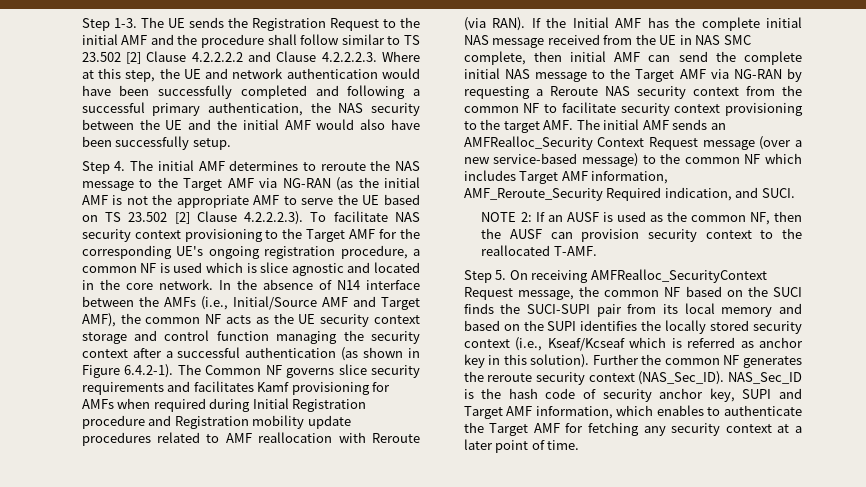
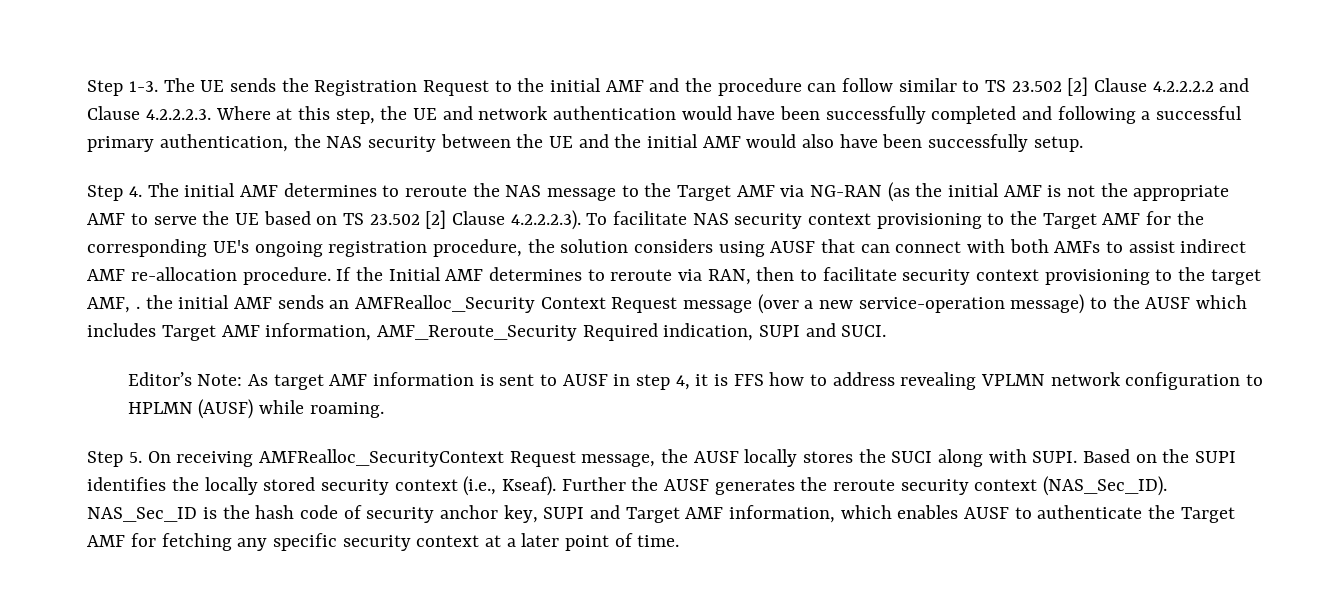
- The UE sends the Registration Request to the initial AMF and the procedure shall follow similar to TS 23.502 [2] Clause 4.2.2.2.2 and Clause 4.2.2.2.3. Where at this step, the UE and network authentication would have been successfully completed and following a successful primary authentication, the NAS security between the UE and the initial AMF would also have been successfully setup.
+ The UE sends the Registration Request to the initial AMF and the procedure can follow similar to TS 23.502 [2] Clause 4.2.2.2.2 and Clause 4.2.2.2.3. Where at this step, the UE and network authentication would have been successfully completed and following a successful primary authentication, the NAS security between the UE and the initial AMF would also have been successfully setup.
- Step 4. The initial AMF determines to reroute the NAS message to the Target AMF via NG-RAN (as the initial AMF is not the appropriate AMF to serve the UE based on TS 23.502 [2] Clause 4.2.2.2.3). To facilitate NAS security context provisioning to the Target AMF for the corresponding UE's ongoing registration procedure, a common NF is used which is slice agnostic and located in the core network. In the absence of N14 interface between the AMFs (i.e., Initial/Source AMF and Target AMF), the common NF acts as the UE security context storage and control function managing the security context after a successful authentication (as shown in Figure 6.4.2-1). The Common NF governs slice security requirements and facilitates Kamf provisioning for AMFs when required during Initial Registration procedure and Registration mobility update procedures related to AMF reallocation with Reroute (via RAN). If the Initial AMF has the complete initial NAS message received from the UE in NAS SMC complete, then initial AMF can send the complete initial NAS message to the Target AMF via NG-RAN by requesting a Reroute NAS security context from the common NF to facilitate security context provisioning to the target AMF. The initial AMF sends an AMFRealloc_Security Context Request message (over a new service-based message) to the common NF which includes Target AMF information, AMF_Reroute_Security Required indication, and SUCI.
+ Step 4. The initial AMF determines to reroute the NAS message to the Target AMF via NG-RAN (as the initial AMF is not the appropriate AMF to serve the UE based on TS 23.502 [2] Clause 4.2.2.2.3). To facilitate NAS security context provisioning to the Target AMF for the corresponding UE's ongoing registration procedure, the solution considers using AUSF that can connect with both AMFs to assist indirect AMF re-allocation procedure. If the Initial AMF determines to reroute via RAN, then to facilitate security context provisioning to the target AMF, . the initial AMF sends an AMFRealloc_Security Context Request message (over a new service-operation message) to the AUSF which includes Target AMF information, AMF_Reroute_Security Required indication, SUPI and SUCI.
- NOTE 2: If an AUSF is used as the common NF, then the AUSF can provision security context to the reallocated T-AMF.
+ Editor’s Note: As target AMF information is sent to AUSF in step 4, it is FFS how to address revealing VPLMN network configuration to HPLMN (AUSF) while roaming.
- Step 5. On receiving AMFRealloc_SecurityContext Request message, the common NF based on the SUCI finds the SUCI-SUPI pair from its local memory and based on the SUPI identifies the locally stored security context (i.e., Kseaf/Kcseaf which is referred as anchor key in this solution). Further the common NF generates the reroute security context (NAS_Sec_ID).
+ Step 5. On receiving AMFRealloc_SecurityContext Request message, the AUSF locally stores the SUCI along with SUPI. Based on the SUPI identifies the locally stored security context (i.e., Kseaf). Further the AUSF generates the reroute security context (NAS_Sec_ID).
- NAS_Sec_ID is the hash code of security anchor key, SUPI and Target AMF information, which enables to authenticate the Target AMF for fetching any security context at a later point of time.
+ NAS_Sec_ID is the hash code of security anchor key, SUPI and Target AMF information, which enables AUSF to authenticate the Target AMF for fetching any specific security context at a later point of time.

